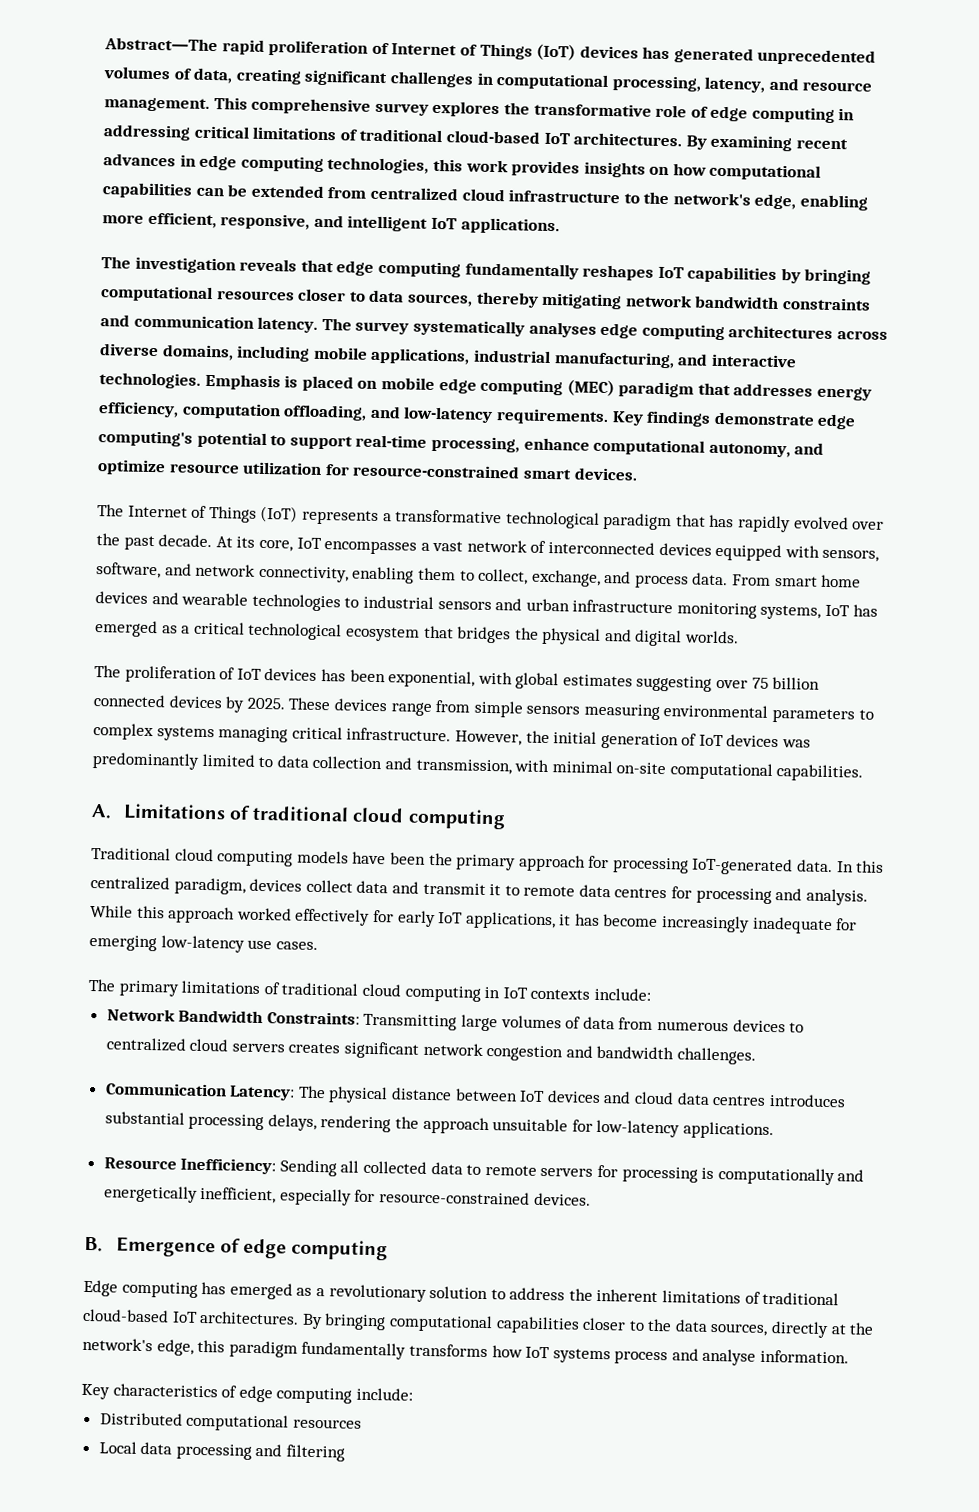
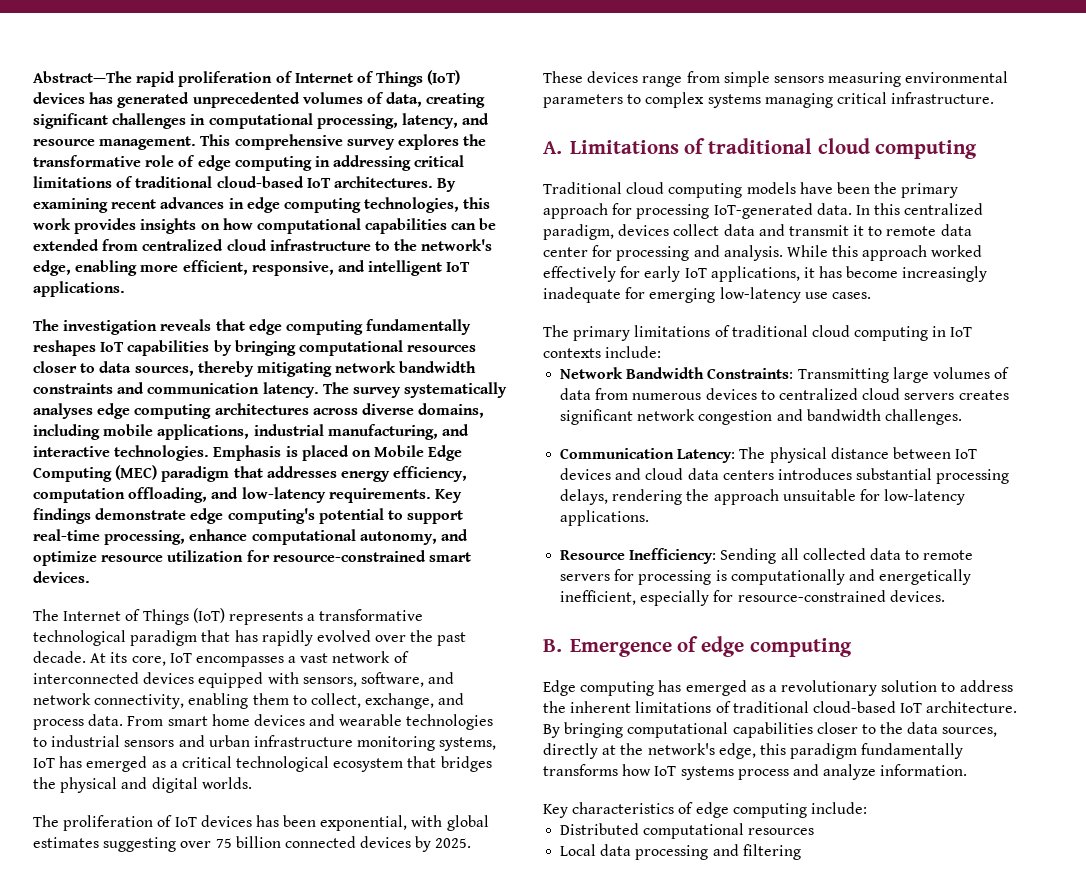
- Emphasis is placed on mobile edge computing (MEC) paradigm that addresses energy efficiency, computation offloading, and low-latency requirements.
+ Emphasis is placed on Mobile Edge Computing (MEC) paradigm that addresses energy efficiency, computation offloading, and low-latency requirements.
- However, the initial generation of IoT devices was predominantly limited to data collection and transmission, with minimal on-site computational capabilities.
- In this centralized paradigm, devices collect data and transmit it to remote data centres for processing and analysis.
+ In this centralized paradigm, devices collect data and transmit it to remote data center for processing and analysis.
- Communication Latency: The physical distance between IoT devices and cloud data centres introduces substantial processing delays, rendering the approach unsuitable for low-latency applications.
+ Communication Latency: The physical distance between IoT devices and cloud data centers introduces substantial processing delays, rendering the approach unsuitable for low-latency applications.
- Edge computing has emerged as a revolutionary solution to address the inherent limitations of traditional cloud-based IoT architectures.
+ Edge computing has emerged as a revolutionary solution to address the inherent limitations of traditional cloud-based IoT architecture.
- By bringing computational capabilities closer to the data sources, directly at the network's edge, this paradigm fundamentally transforms how IoT systems process and analyse information.
+ By bringing computational capabilities closer to the data sources, directly at the network's edge, this paradigm fundamentally transforms how IoT systems process and analyze information.

